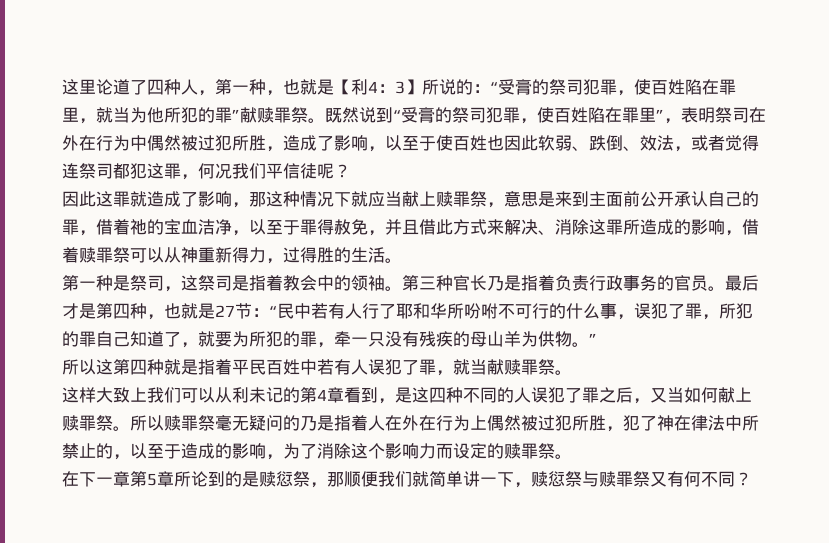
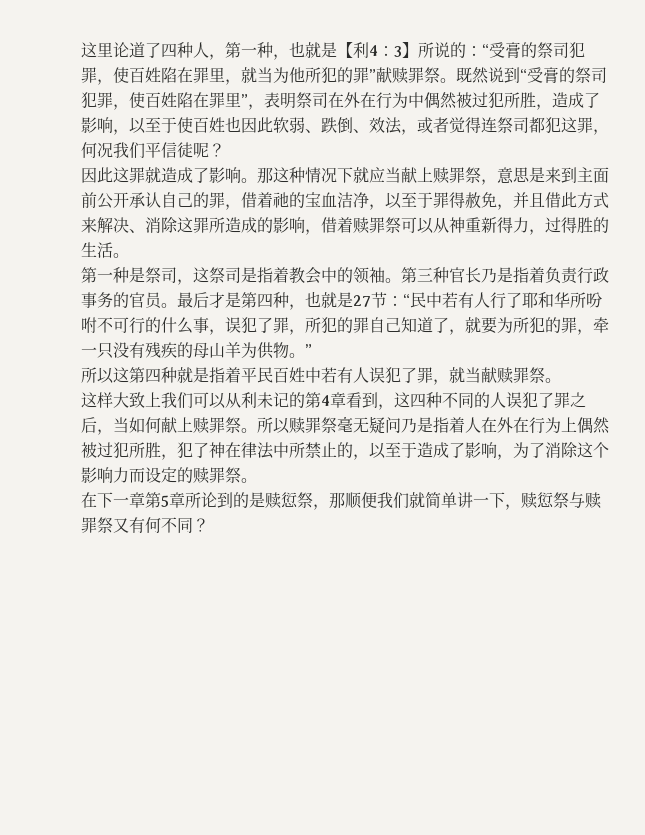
- 因此这罪就造成了影响，那这种情况下就应当献上赎罪祭，意思是来到主面前公开承认自己的罪，借着祂的宝血洁净，以至于罪得赦免，并且借此方式来解决、消除这罪所造成的影响，借着赎罪祭可以从神重新得力，过得胜的生活。
+ 因此这罪就造成了影响。那这种情况下就应当献上赎罪祭，意思是来到主面前公开承认自己的罪，借着祂的宝血洁净，以至于罪得赦免，并且借此方式来解决、消除这罪所造成的影响，借着赎罪祭可以从神重新得力，过得胜的生活。
- 这样大致上我们可以从利未记的第4章看到，是这四种不同的人误犯了罪之后，又当如何献上赎罪祭。
+ 这样大致上我们可以从利未记的第4章看到，这四种不同的人误犯了罪之后，当如何献上赎罪祭。
- 所以赎罪祭毫无疑问的乃是指着人在外在行为上偶然被过犯所胜，犯了神在律法中所禁止的，以至于造成的影响，为了消除这个影响力而设定的赎罪祭。
+ 所以赎罪祭毫无疑问乃是指着人在外在行为上偶然被过犯所胜，犯了神在律法中所禁止的，以至于造成了影响，为了消除这个影响力而设定的赎罪祭。

